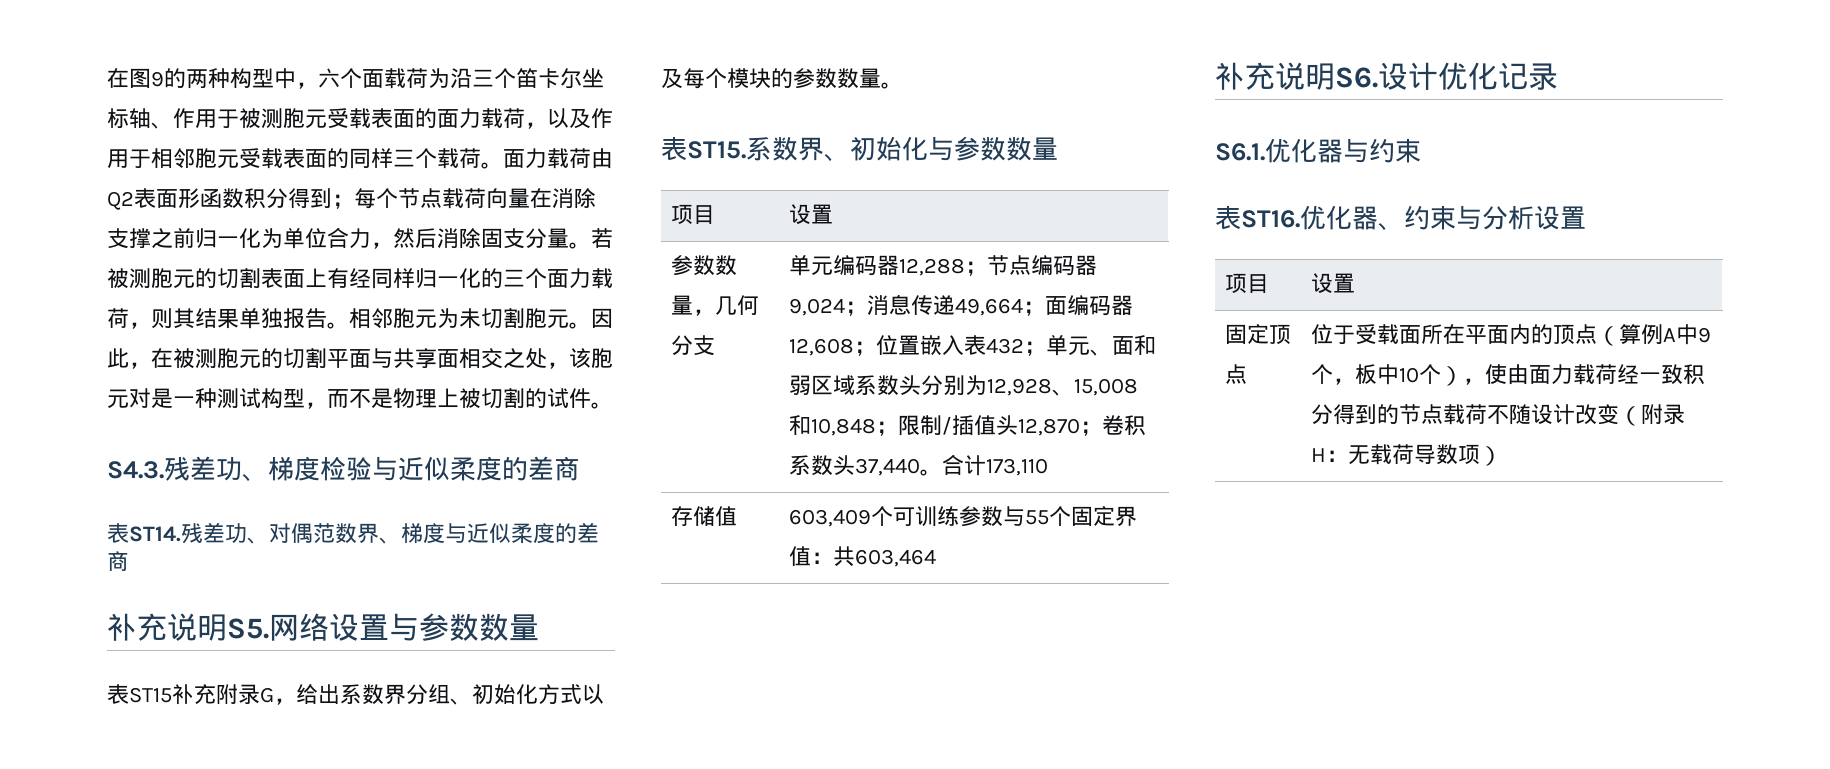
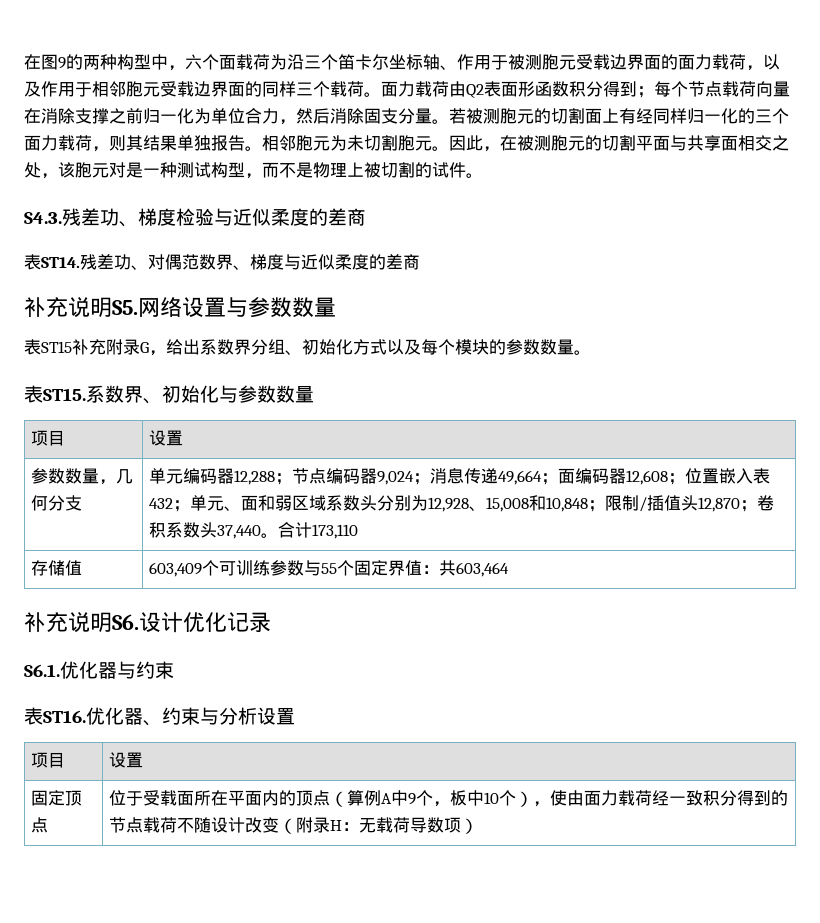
- 在图9的两种构型中，六个面载荷为沿三个笛卡尔坐标轴、作用于被测胞元受载表面的面力载荷，以及作用于相邻胞元受载表面的同样三个载荷。
+ 在图9的两种构型中，六个面载荷为沿三个笛卡尔坐标轴、作用于被测胞元受载边界面的面力载荷，以及作用于相邻胞元受载边界面的同样三个载荷。
- 若被测胞元的切割表面上有经同样归一化的三个面力载荷，则其结果单独报告。
+ 若被测胞元的切割面上有经同样归一化的三个面力载荷，则其结果单独报告。

